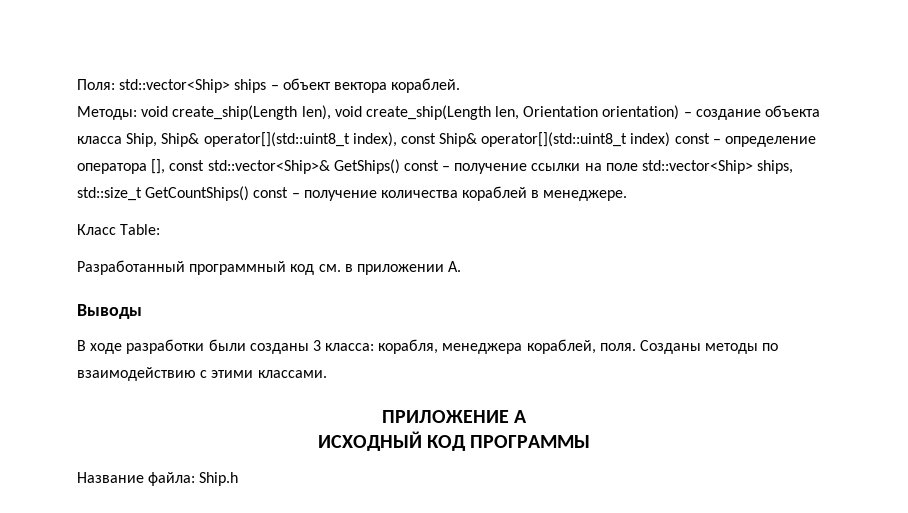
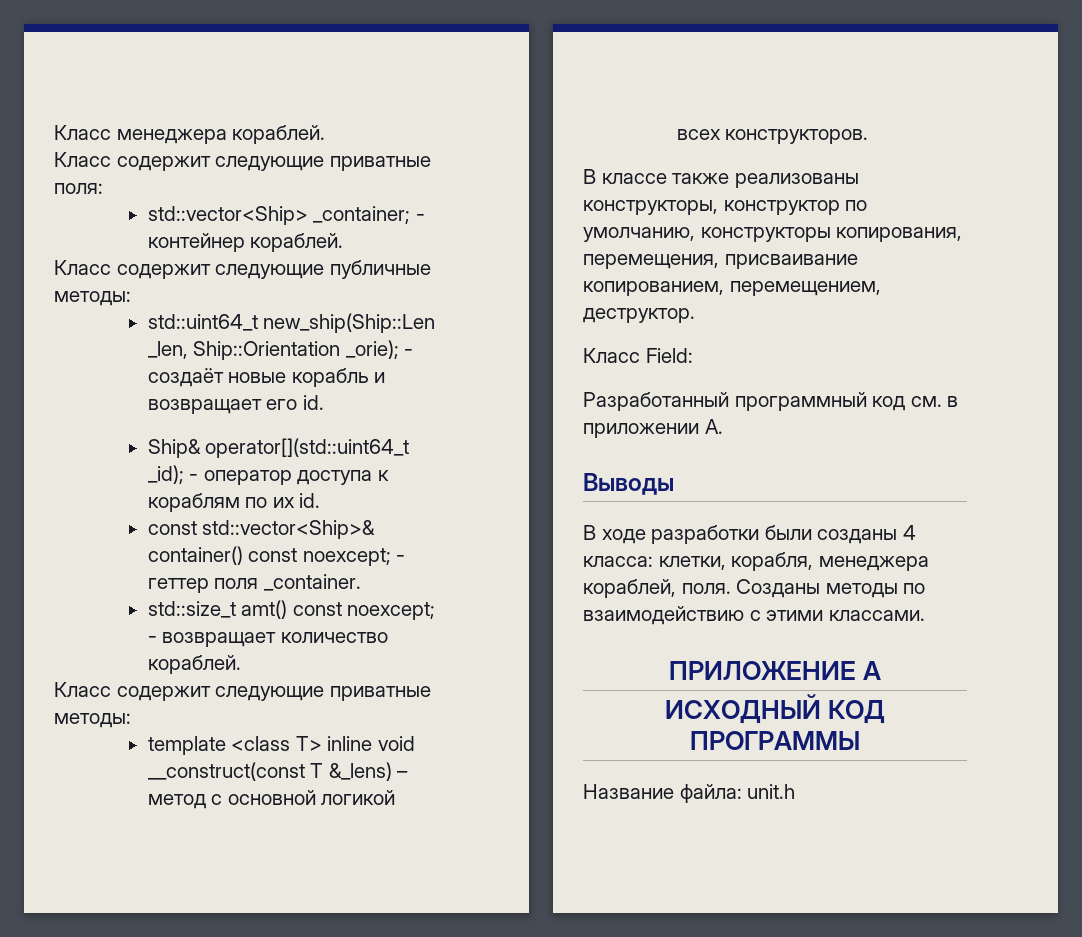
- Поля: std::vector<Ship> ships – объект вектора кораблей.
- Методы: void create_ship(Length len), void create_ship(Length len, Orientation orientation) – создание объекта класса Ship, Ship& operator[](std::uint8_t index), const Ship& operator[](std::uint8_t index) const – определение оператора [], const std::vector<Ship>& GetShips() const – получение ссылки на поле std::vector<Ship> ships, std::size_t GetCountShips() const – получение количества кораблей в менеджере.
- Класс Table:
+ Класс менеджера кораблей.
+ Класс содержит следующие приватные поля:
+ std::vector<Ship> _container; - контейнер кораблей.
+ Класс содержит следующие публичные методы:
+ std::uint64_t new_ship(Ship::Len _len, Ship::Orientation _orie); - создаёт новые корабль и возвращает его id.
+ Ship& operator[](std::uint64_t _id); - оператор доступа к кораблям по их id.
+ const std::vector<Ship>& container() const noexcept; - геттер поля _container.
+ std::size_t amt() const noexcept; - возвращает количество кораблей.
+ Класс содержит следующие приватные методы:
+ template <class T> inline void __construct(const T &_lens) – метод с основной логикой всех конструкторов.
+ В классе также реализованы конструкторы, конструктор по умолчанию, конструкторы копирования, перемещения, присваивание копированием, перемещением, деструктор.
+ Класс Field:
- В ходе разработки были созданы 3 класса: корабля, менеджера кораблей, поля.
+ В ходе разработки были созданы 4 класса: клетки, корабля, менеджера кораблей, поля.
- Название файла: Ship.h
+ Название файла: unit.h

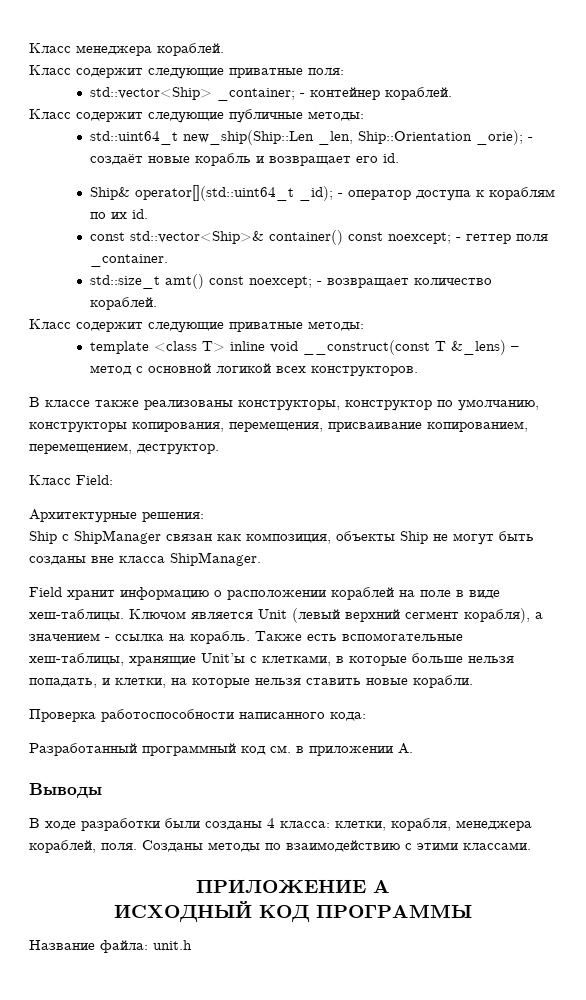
+ Архитектурные решения:
+ Ship c ShipManager связан как композиция, объекты Ship не могут быть созданы вне класса ShipManager.
+ Field хранит информацию о расположении кораблей на поле в виде хеш-таблицы. Ключом является Unit (левый верхний сегмент корабля), а значением - ссылка на корабль. Также есть вспомогательные хеш-таблицы, хранящие Unit’ы с клетками, в которые больше нельзя попадать, и клетки, на которые нельзя ставить новые корабли.
+ Проверка работоспособности написанного кода:

